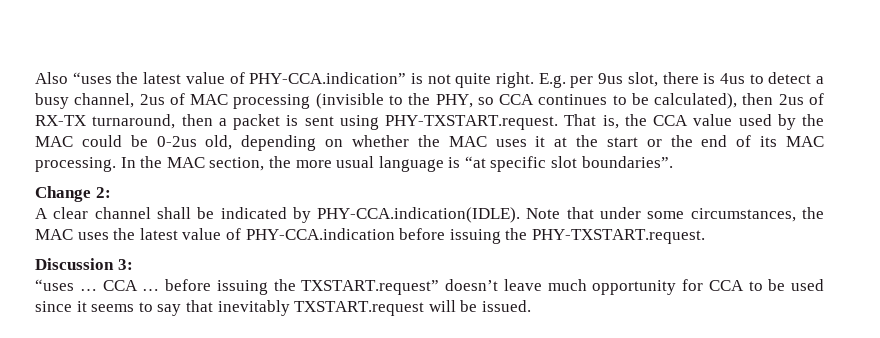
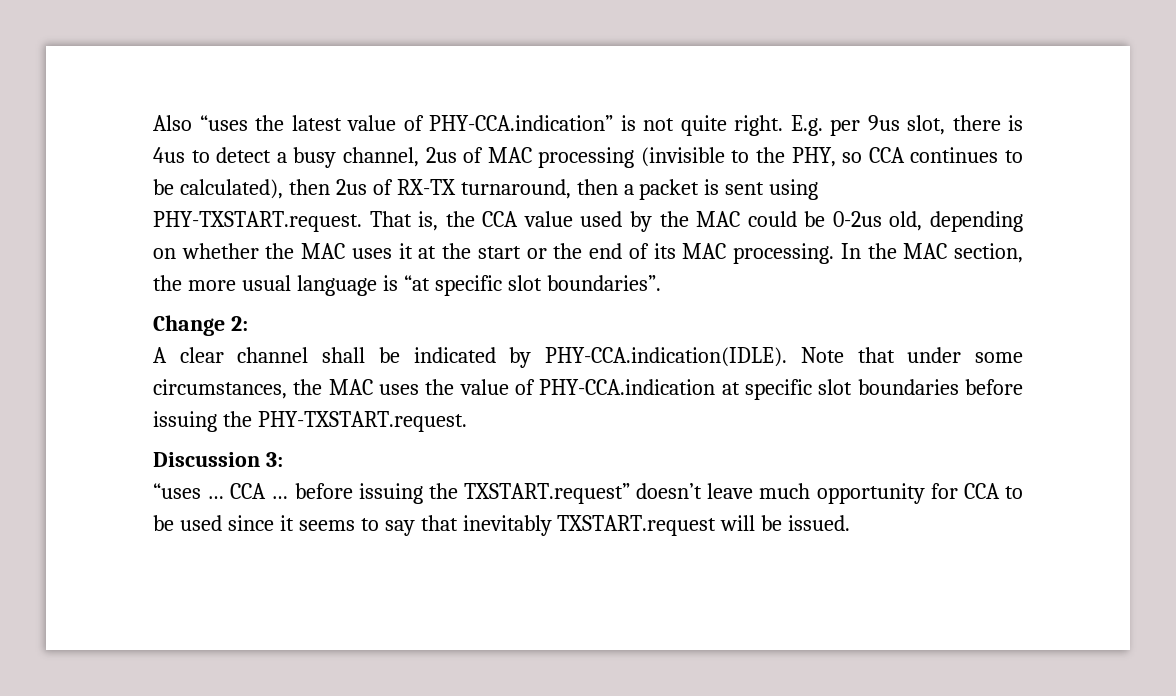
- A clear channel shall be indicated by PHY-CCA.indication(IDLE). Note that under some circumstances, the MAC uses the latest value of PHY-CCA.indication before issuing the PHY-TXSTART.request.
+ A clear channel shall be indicated by PHY-CCA.indication(IDLE). Note that under some circumstances, the MAC uses the value of PHY-CCA.indication at specific slot boundaries before issuing the PHY-TXSTART.request.

